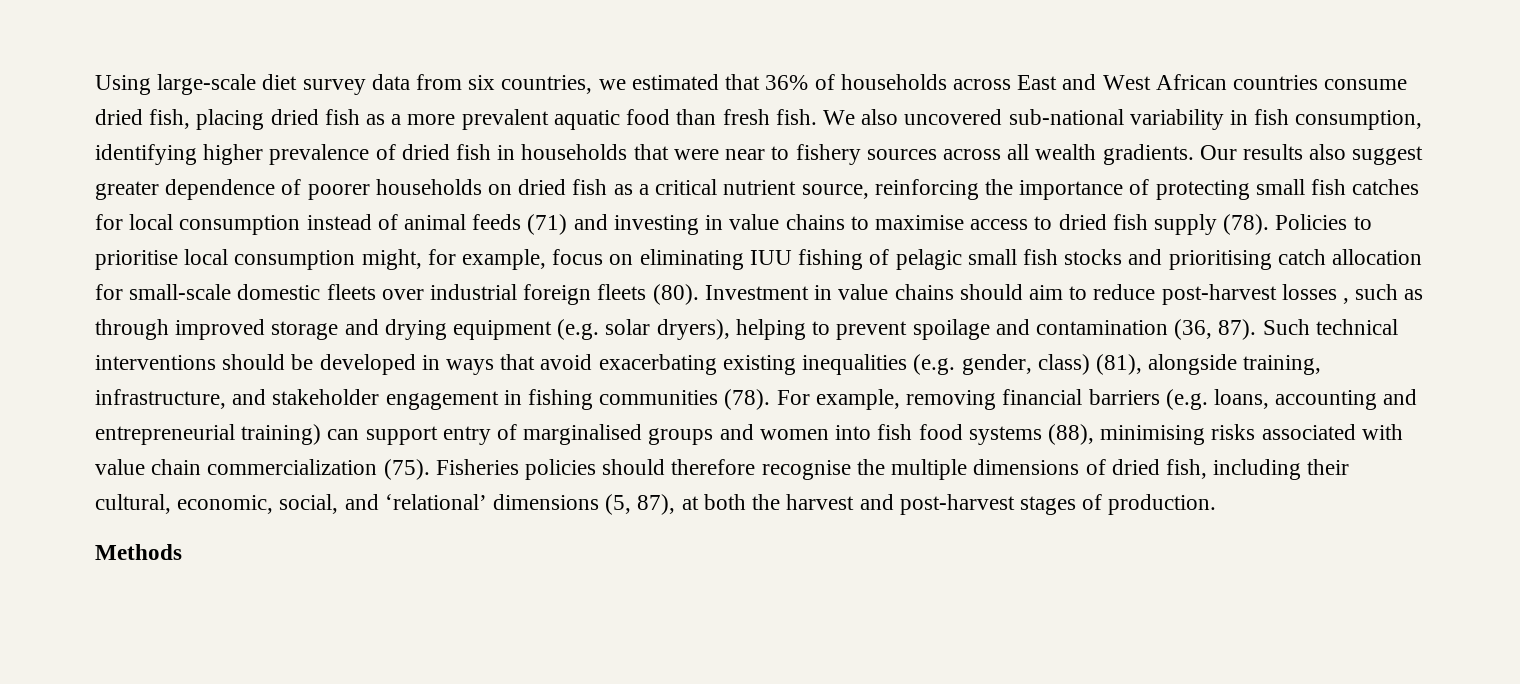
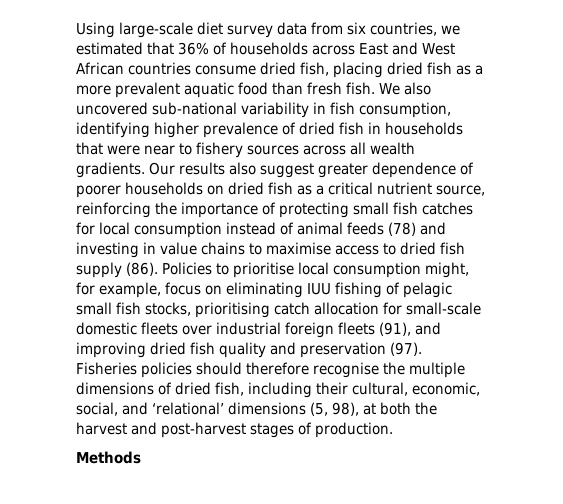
- Our results also suggest greater dependence of poorer households on dried fish as a critical nutrient source, reinforcing the importance of protecting small fish catches for local consumption instead of animal feeds (71) and investing in value chains to maximise access to dried fish supply (78).
+ Our results also suggest greater dependence of poorer households on dried fish as a critical nutrient source, reinforcing the importance of protecting small fish catches for local consumption instead of animal feeds (78) and investing in value chains to maximise access to dried fish supply (86).
- Policies to prioritise local consumption might, for example, focus on eliminating IUU fishing of pelagic small fish stocks and prioritising catch allocation for small-scale domestic fleets over industrial foreign fleets (80). Investment in value chains should aim to reduce post-harvest losses , such as through improved storage and drying equipment (e.g. solar dryers), helping to prevent spoilage and contamination (36, 87). Such technical interventions should be developed in ways that avoid exacerbating existing inequalities (e.g. gender, class) (81), alongside training, infrastructure, and stakeholder engagement in fishing communities (78). For example, removing financial barriers (e.g. loans, accounting and entrepreneurial training) can support entry of marginalised groups and women into fish food systems (88), minimising risks associated with value chain commercialization (75).
+ Policies to prioritise local consumption might, for example, focus on eliminating IUU fishing of pelagic small fish stocks, prioritising catch allocation for small-scale domestic fleets over industrial foreign fleets (91), and improving dried fish quality and preservation (97).
- Fisheries policies should therefore recognise the multiple dimensions of dried fish, including their cultural, economic, social, and ‘relational’ dimensions (5, 87), at both the harvest and post-harvest stages of production.
+ Fisheries policies should therefore recognise the multiple dimensions of dried fish, including their cultural, economic, social, and ‘relational’ dimensions (5, 98), at both the harvest and post-harvest stages of production.

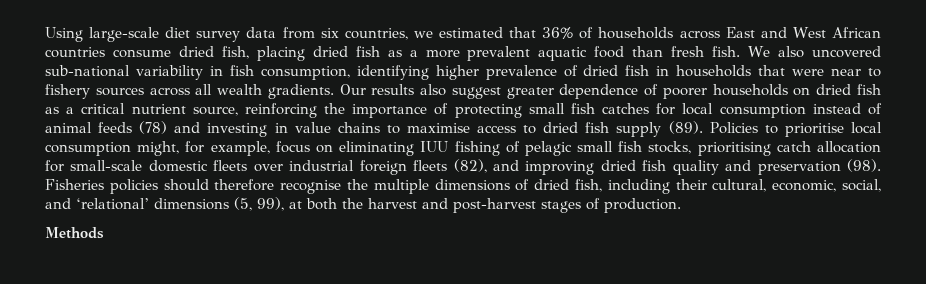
- Our results also suggest greater dependence of poorer households on dried fish as a critical nutrient source, reinforcing the importance of protecting small fish catches for local consumption instead of animal feeds (78) and investing in value chains to maximise access to dried fish supply (86).
+ Our results also suggest greater dependence of poorer households on dried fish as a critical nutrient source, reinforcing the importance of protecting small fish catches for local consumption instead of animal feeds (78) and investing in value chains to maximise access to dried fish supply (89).
- Policies to prioritise local consumption might, for example, focus on eliminating IUU fishing of pelagic small fish stocks, prioritising catch allocation for small-scale domestic fleets over industrial foreign fleets (91), and improving dried fish quality and preservation (97).
+ Policies to prioritise local consumption might, for example, focus on eliminating IUU fishing of pelagic small fish stocks, prioritising catch allocation for small-scale domestic fleets over industrial foreign fleets (82), and improving dried fish quality and preservation (98).
- Fisheries policies should therefore recognise the multiple dimensions of dried fish, including their cultural, economic, social, and ‘relational’ dimensions (5, 98), at both the harvest and post-harvest stages of production.
+ Fisheries policies should therefore recognise the multiple dimensions of dried fish, including their cultural, economic, social, and ‘relational’ dimensions (5, 99), at both the harvest and post-harvest stages of production.

